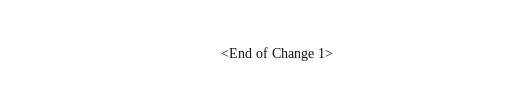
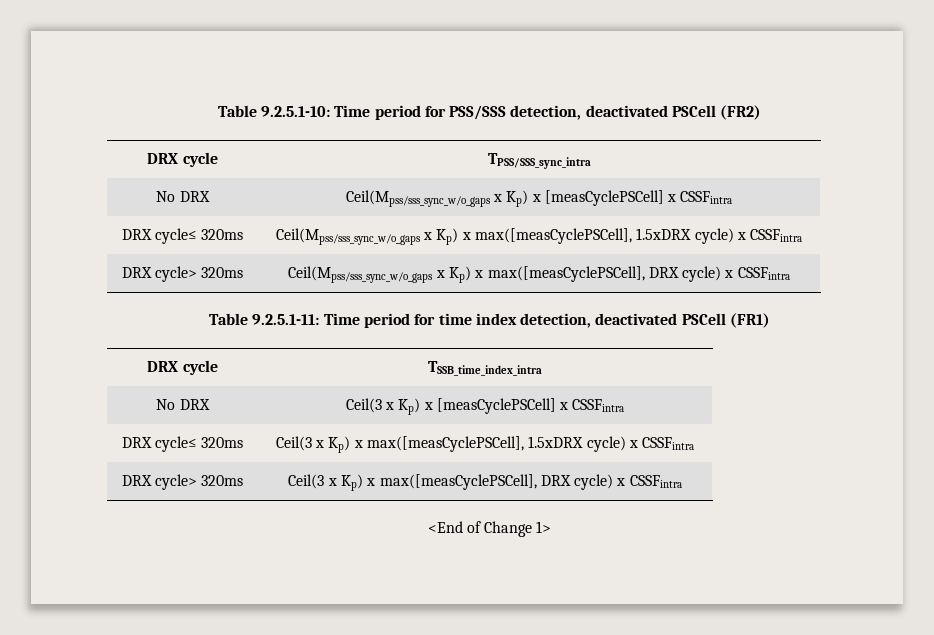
+ Table 9.2.5.1-10: Time period for PSS/SSS detection, deactivated PSCell (FR2)
+ DRX cycle | TPSS/SSS_sync_intra
+ No DRX | Ceil(Mpss/sss_sync_w/o_gaps x Kp) x [measCyclePSCell] x CSSFintra
+ DRX cycle≤ 320ms | Ceil(Mpss/sss_sync_w/o_gaps x Kp) x max([measCyclePSCell], 1.5xDRX cycle) x CSSFintra
+ DRX cycle> 320ms | Ceil(Mpss/sss_sync_w/o_gaps x Kp) x max([measCyclePSCell], DRX cycle) x CSSFintra
+ Table 9.2.5.1-11: Time period for time index detection, deactivated PSCell (FR1)
+ DRX cycle | TSSB_time_index_intra
+ No DRX | Ceil(3 x Kp) x [measCyclePSCell] x CSSFintra
+ DRX cycle≤ 320ms | Ceil(3 x Kp) x max([measCyclePSCell], 1.5xDRX cycle) x CSSFintra
+ DRX cycle> 320ms | Ceil(3 x Kp) x max([measCyclePSCell], DRX cycle) x CSSFintra

